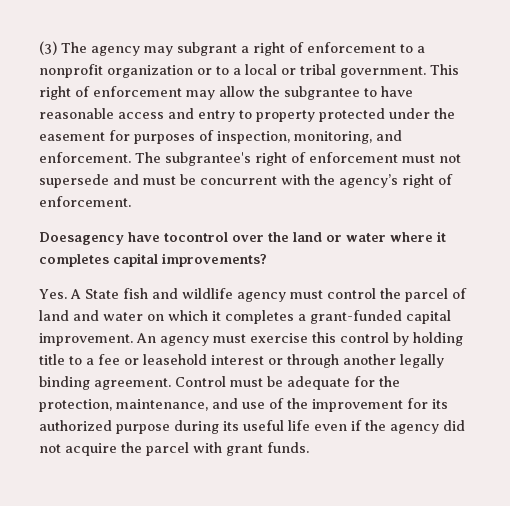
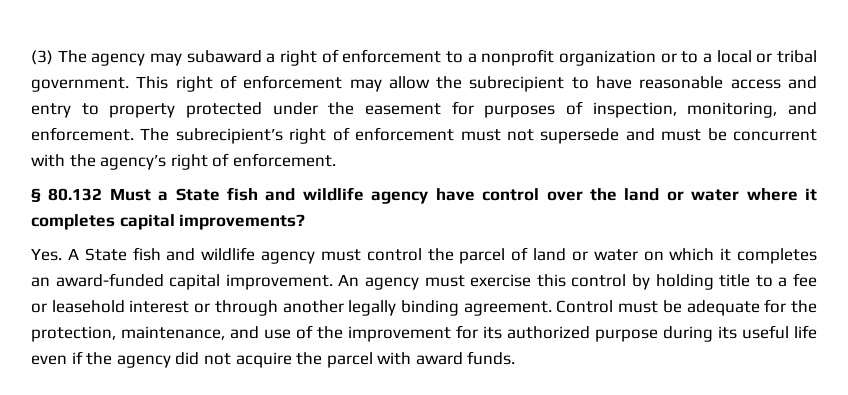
- (3) The agency may subgrant a right of enforcement to a nonprofit organization or to a local or tribal government.
+ (3) The agency may subaward a right of enforcement to a nonprofit organization or to a local or tribal government.
- This right of enforcement may allow the subgrantee to have reasonable access and entry to property protected under the easement for purposes of inspection, monitoring, and enforcement.
+ This right of enforcement may allow the subrecipient to have reasonable access and entry to property protected under the easement for purposes of inspection, monitoring, and enforcement.
- The subgrantee's right of enforcement must not supersede and must be concurrent with the agency’s right of enforcement.
+ The subrecipient’s right of enforcement must not supersede and must be concurrent with the agency’s right of enforcement.
- Doesagency have tocontrol over the land or water where it completes capital improvements?
+ § 80.132 Must a State fish and wildlife agency have control over the land or water where it completes capital improvements?
- Yes. A State fish and wildlife agency must control the parcel of land and water on which it completes a grant-funded capital improvement.
+ Yes. A State fish and wildlife agency must control the parcel of land or water on which it completes an award-funded capital improvement.
- Control must be adequate for the protection, maintenance, and use of the improvement for its authorized purpose during its useful life even if the agency did not acquire the parcel with grant funds.
+ Control must be adequate for the protection, maintenance, and use of the improvement for its authorized purpose during its useful life even if the agency did not acquire the parcel with award funds.

